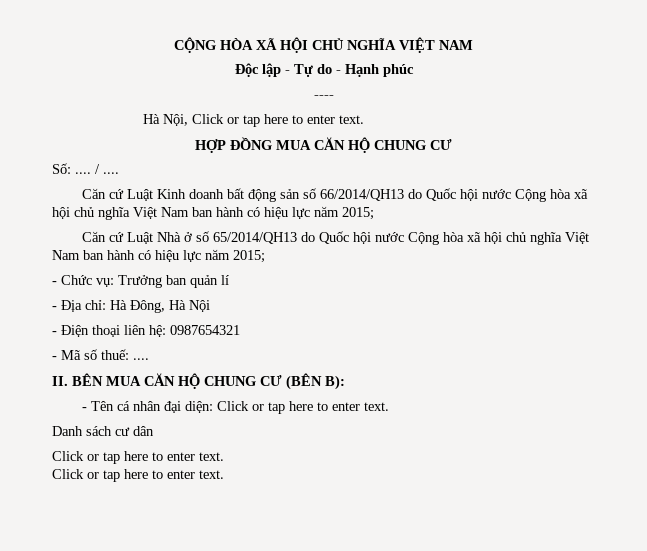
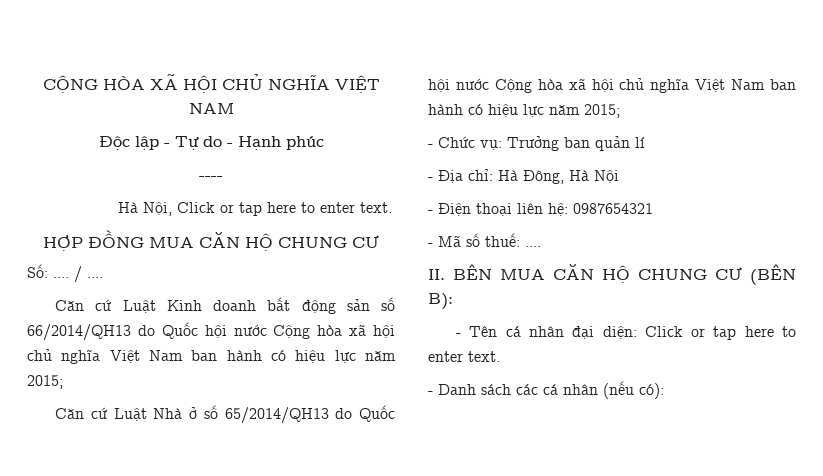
- Danh sách cư dân
- Click or tap here to enter text.
- Click or tap here to enter text.
+ - Danh sách các cá nhân (nếu có):

